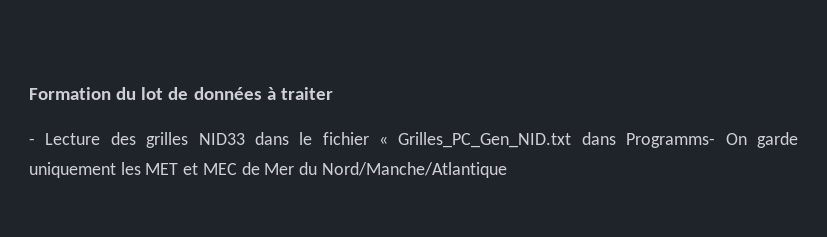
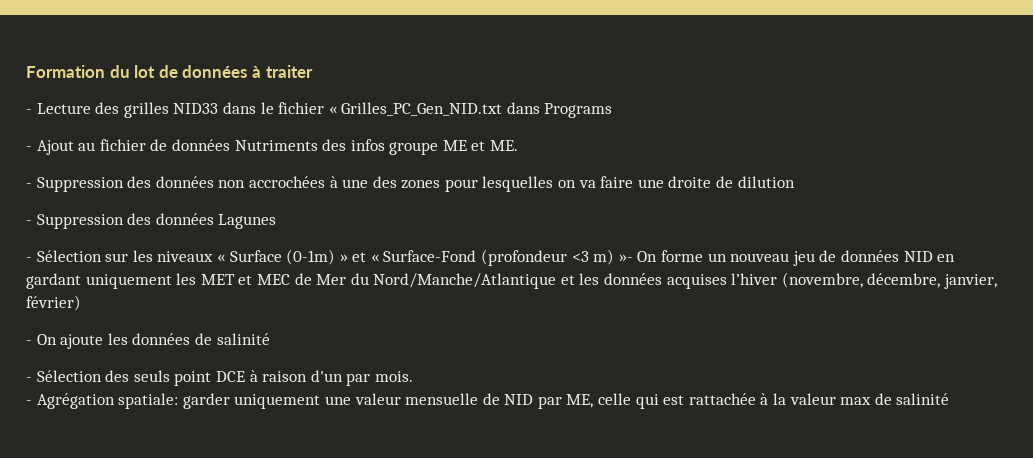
- - Lecture des grilles NID33 dans le fichier « Grilles_PC_Gen_NID.txt dans Programms- On garde uniquement les MET et MEC de Mer du Nord/Manche/Atlantique
+ - Lecture des grilles NID33 dans le fichier « Grilles_PC_Gen_NID.txt dans Programs
+ - Ajout au fichier de données Nutriments des infos groupe ME et ME.
+ - Suppression des données non accrochées à une des zones pour lesquelles on va faire une droite de dilution
+ - Suppression des données Lagunes
+ - Sélection sur les niveaux « Surface (0-1m) » et « Surface-Fond (profondeur <3 m) »- On forme un nouveau jeu de données NID en gardant uniquement les MET et MEC de Mer du Nord/Manche/Atlantique et les données acquises l’hiver (novembre, décembre, janvier, février)
+ - On ajoute les données de salinité
+ - Sélection des seuls point DCE à raison d'un par mois.
+ - Agrégation spatiale: garder uniquement une valeur mensuelle de NID par ME, celle qui est rattachée à la valeur max de salinité

